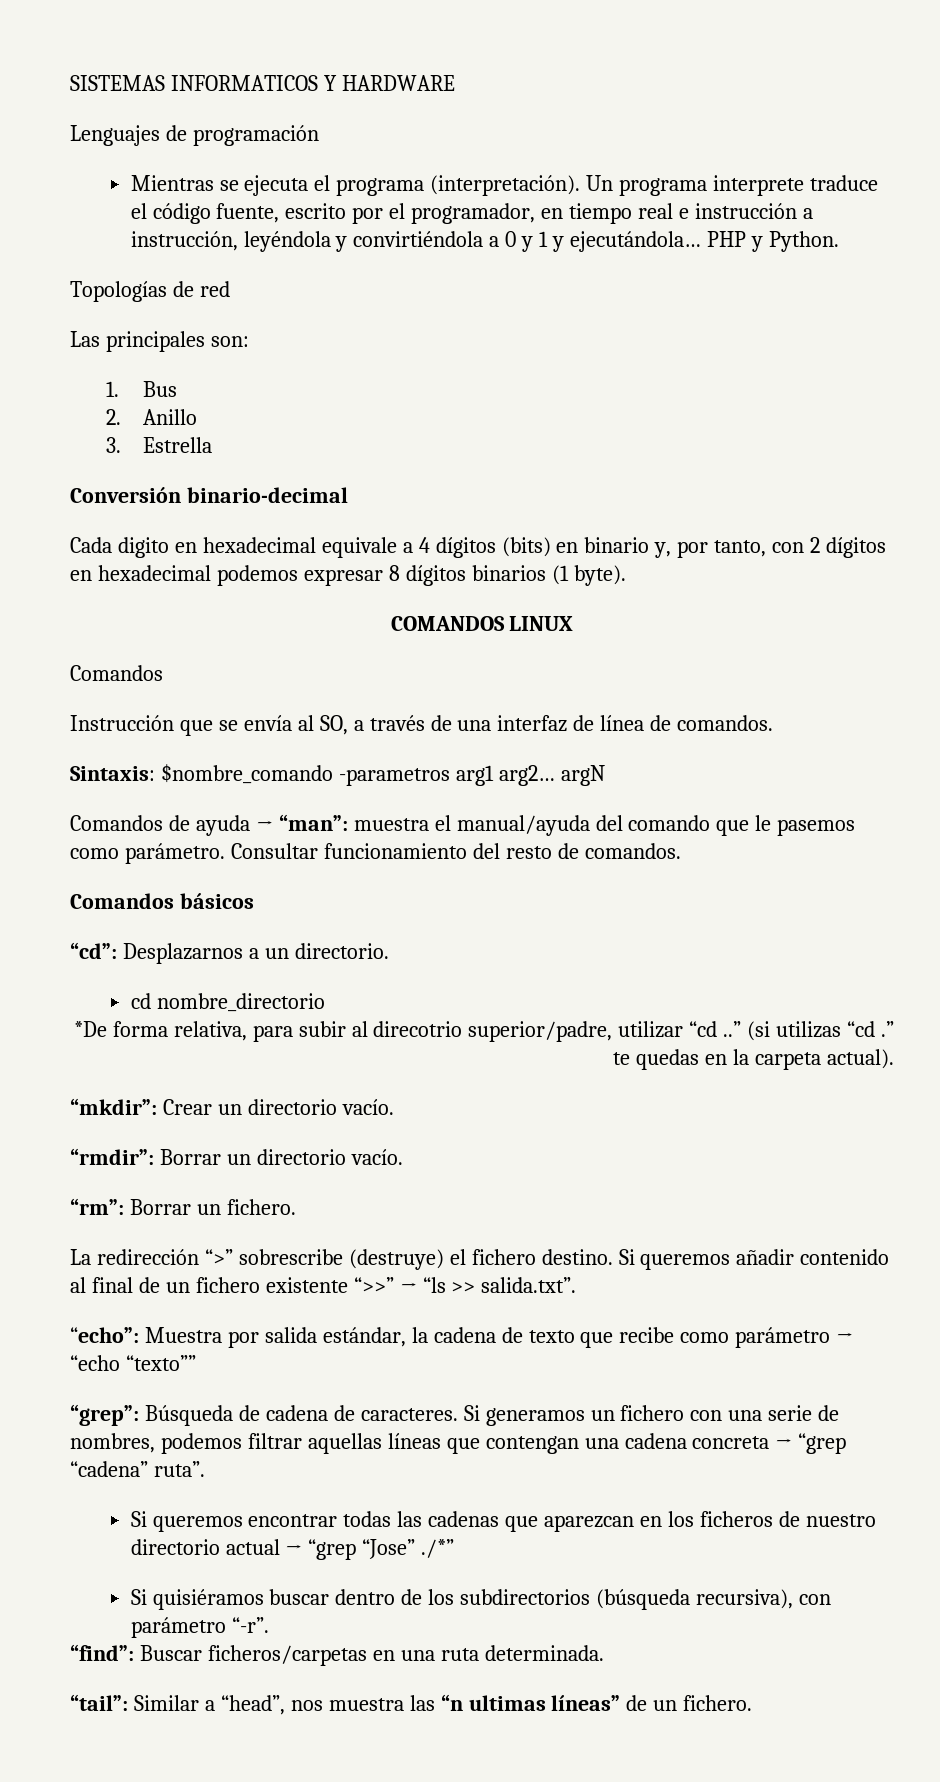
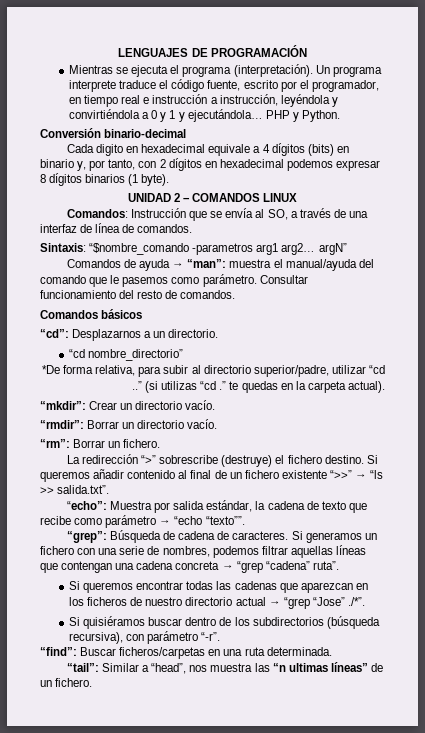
- SISTEMAS INFORMATICOS Y HARDWARE
- Lenguajes de programación
+ LENGUAJES DE PROGRAMACIÓN
- Topologías de red
- Las principales son:
- 1. Bus
- 2. Anillo
- 3. Estrella
- COMANDOS LINUX
- Comandos
- Instrucción que se envía al SO, a través de una interfaz de línea de comandos.
+ UNIDAD 2 – COMANDOS LINUX
+ Comandos: Instrucción que se envía al SO, a través de una interfaz de línea de comandos.
- Sintaxis: $nombre_comando -parametros arg1 arg2… argN
+ Sintaxis: “$nombre_comando -parametros arg1 arg2… argN”
- cd nombre_directorio
+ “cd nombre_directorio”
- *De forma relativa, para subir al direcotrio superior/padre, utilizar “cd ..”
+ *De forma relativa, para subir al directorio superior/padre, utilizar “cd ..”
- “echo”: Muestra por salida estándar, la cadena de texto que recibe como parámetro → “echo “texto””
+ “echo”: Muestra por salida estándar, la cadena de texto que recibe como parámetro → “echo “texto””.
- Si queremos encontrar todas las cadenas que aparezcan en los ficheros de nuestro directorio actual → “grep “Jose” ./*”
+ Si queremos encontrar todas las cadenas que aparezcan en los ficheros de nuestro directorio actual → “grep “Jose” ./*”.

